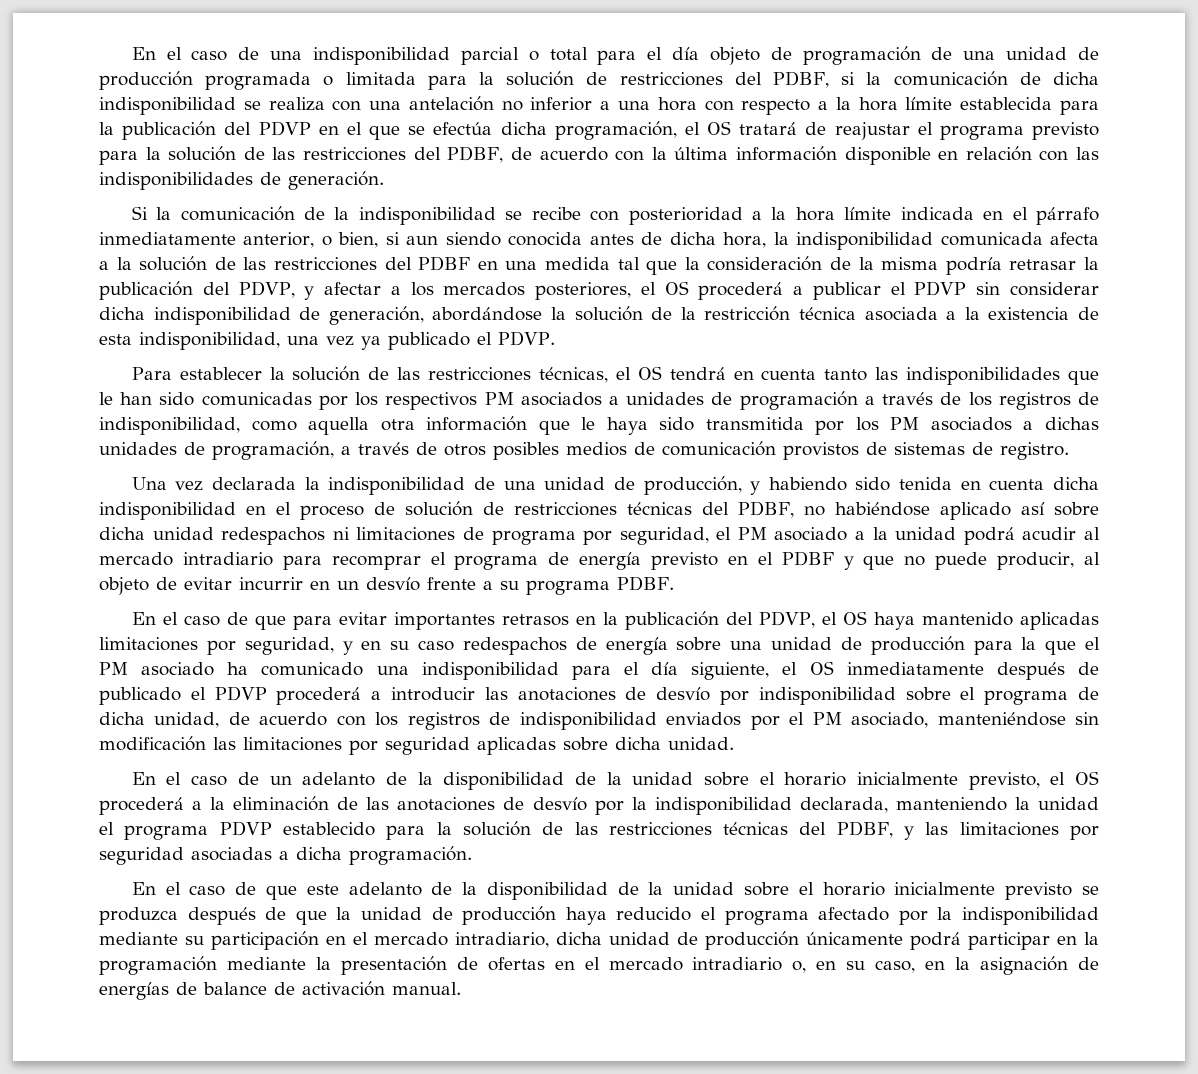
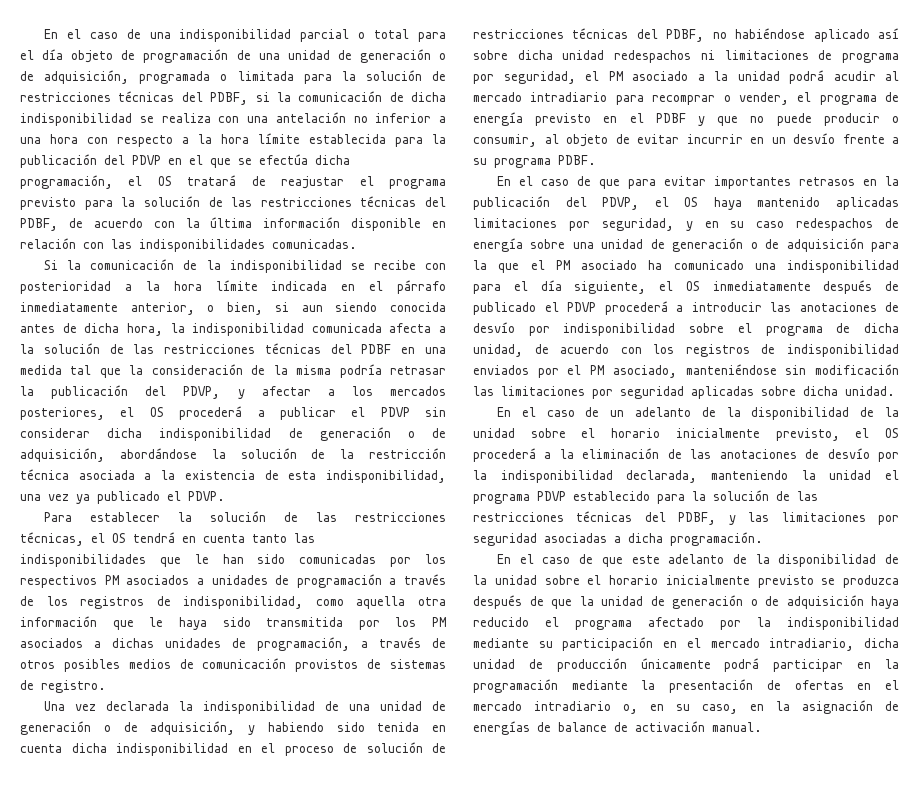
- En el caso de una indisponibilidad parcial o total para el día objeto de programación de una unidad de producción programada o limitada para la solución de restricciones del PDBF, si la comunicación de dicha indisponibilidad se realiza con una antelación no inferior a una hora con respecto a la hora límite establecida para la publicación del PDVP en el que se efectúa dicha programación, el OS tratará de reajustar el programa previsto para la solución de las restricciones del PDBF, de acuerdo con la última información disponible en relación con las indisponibilidades de generación.
+ En el caso de una indisponibilidad parcial o total para el día objeto de programación de una unidad de generación o de adquisición, programada o limitada para la solución de restricciones técnicas del PDBF, si la comunicación de dicha indisponibilidad se realiza con una antelación no inferior a una hora con respecto a la hora límite establecida para la publicación del PDVP en el que se efectúa dicha programación, el OS tratará de reajustar el programa previsto para la solución de las restricciones técnicas del PDBF, de acuerdo con la última información disponible en relación con las indisponibilidades comunicadas.
- Si la comunicación de la indisponibilidad se recibe con posterioridad a la hora límite indicada en el párrafo inmediatamente anterior, o bien, si aun siendo conocida antes de dicha hora, la indisponibilidad comunicada afecta a la solución de las restricciones del PDBF en una medida tal que la consideración de la misma podría retrasar la publicación del PDVP, y afectar a los mercados posteriores, el OS procederá a publicar el PDVP sin considerar dicha indisponibilidad de generación, abordándose la solución de la restricción técnica asociada a la existencia de esta indisponibilidad, una vez ya publicado el PDVP.
+ Si la comunicación de la indisponibilidad se recibe con posterioridad a la hora límite indicada en el párrafo inmediatamente anterior, o bien, si aun siendo conocida antes de dicha hora, la indisponibilidad comunicada afecta a la solución de las restricciones técnicas del PDBF en una medida tal que la consideración de la misma podría retrasar la publicación del PDVP, y afectar a los mercados posteriores, el OS procederá a publicar el PDVP sin considerar dicha indisponibilidad de generación o de adquisición, abordándose la solución de la restricción técnica asociada a la existencia de esta indisponibilidad, una vez ya publicado el PDVP.
- Una vez declarada la indisponibilidad de una unidad de producción, y habiendo sido tenida en cuenta dicha indisponibilidad en el proceso de solución de restricciones técnicas del PDBF, no habiéndose aplicado así sobre dicha unidad redespachos ni limitaciones de programa por seguridad, el PM asociado a la unidad podrá acudir al mercado intradiario para recomprar el programa de energía previsto en el PDBF y que no puede producir, al objeto de evitar incurrir en un desvío frente a su programa PDBF.
+ Una vez declarada la indisponibilidad de una unidad de generación o de adquisición, y habiendo sido tenida en cuenta dicha indisponibilidad en el proceso de solución de restricciones técnicas del PDBF, no habiéndose aplicado así sobre dicha unidad redespachos ni limitaciones de programa por seguridad, el PM asociado a la unidad podrá acudir al mercado intradiario para recomprar o vender, el programa de energía previsto en el PDBF y que no puede producir o consumir, al objeto de evitar incurrir en un desvío frente a su programa PDBF.
- En el caso de que para evitar importantes retrasos en la publicación del PDVP, el OS haya mantenido aplicadas limitaciones por seguridad, y en su caso redespachos de energía sobre una unidad de producción para la que el PM asociado ha comunicado una indisponibilidad para el día siguiente, el OS inmediatamente después de publicado el PDVP procederá a introducir las anotaciones de desvío por indisponibilidad sobre el programa de dicha unidad, de acuerdo con los registros de indisponibilidad enviados por el PM asociado, manteniéndose sin modificación las limitaciones por seguridad aplicadas sobre dicha unidad.
+ En el caso de que para evitar importantes retrasos en la publicación del PDVP, el OS haya mantenido aplicadas limitaciones por seguridad, y en su caso redespachos de energía sobre una unidad de generación o de adquisición para la que el PM asociado ha comunicado una indisponibilidad para el día siguiente, el OS inmediatamente después de publicado el PDVP procederá a introducir las anotaciones de desvío por indisponibilidad sobre el programa de dicha unidad, de acuerdo con los registros de indisponibilidad enviados por el PM asociado, manteniéndose sin modificación las limitaciones por seguridad aplicadas sobre dicha unidad.
- En el caso de que este adelanto de la disponibilidad de la unidad sobre el horario inicialmente previsto se produzca después de que la unidad de producción haya reducido el programa afectado por la indisponibilidad mediante su participación en el mercado intradiario, dicha unidad de producción únicamente podrá participar en la programación mediante la presentación de ofertas en el mercado intradiario o, en su caso, en la asignación de energías de balance de activación manual.
+ En el caso de que este adelanto de la disponibilidad de la unidad sobre el horario inicialmente previsto se produzca después de que la unidad de generación o de adquisición haya reducido el programa afectado por la indisponibilidad mediante su participación en el mercado intradiario, dicha unidad de producción únicamente podrá participar en la programación mediante la presentación de ofertas en el mercado intradiario o, en su caso, en la asignación de energías de balance de activación manual.

